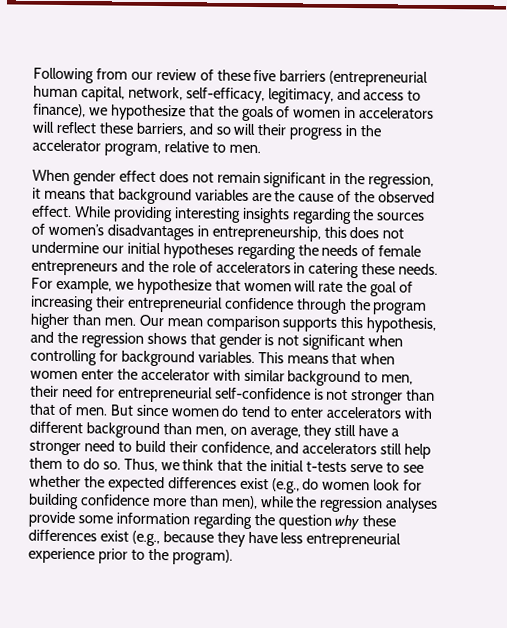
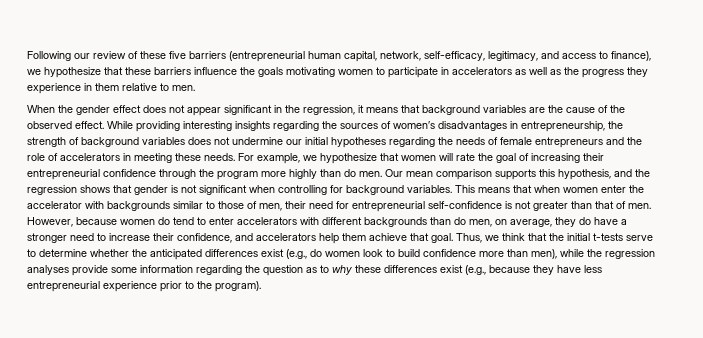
- Following from our review of these five barriers (entrepreneurial human capital, network, self-efficacy, legitimacy, and access to finance), we hypothesize that the goals of women in accelerators will reflect these barriers, and so will their progress in the accelerator program, relative to men.
+ Following our review of these five barriers (entrepreneurial human capital, network, self-efficacy, legitimacy, and access to finance), we hypothesize that these barriers influence the goals motivating women to participate in accelerators as well as the progress they experience in them relative to men.
- When gender effect does not remain significant in the regression, it means that background variables are the cause of the observed effect.
+ When the gender effect does not appear significant in the regression, it means that background variables are the cause of the observed effect.
- While providing interesting insights regarding the sources of women’s disadvantages in entrepreneurship, this does not undermine our initial hypotheses regarding the needs of female entrepreneurs and the role of accelerators in catering these needs.
+ While providing interesting insights regarding the sources of women’s disadvantages in entrepreneurship, the strength of background variables does not undermine our initial hypotheses regarding the needs of female entrepreneurs and the role of accelerators in meeting these needs.
- For example, we hypothesize that women will rate the goal of increasing their entrepreneurial confidence through the program higher than men.
+ For example, we hypothesize that women will rate the goal of increasing their entrepreneurial confidence through the program more highly than do men.
- This means that when women enter the accelerator with similar background to men, their need for entrepreneurial self-confidence is not stronger than that of men.
+ This means that when women enter the accelerator with backgrounds similar to those of men, their need for entrepreneurial self-confidence is not greater than that of men.
- But since women do tend to enter accelerators with different background than men, on average, they still have a stronger need to build their confidence, and accelerators still help them to do so.
+ However, because women do tend to enter accelerators with different backgrounds than do men, on average, they do have a stronger need to increase their confidence, and accelerators help them achieve that goal.
- Thus, we think that the initial t-tests serve to see whether the expected differences exist (e.g., do women look for building confidence more than men), while the regression analyses provide some information regarding the question why these differences exist (e.g., because they have less entrepreneurial experience prior to the program).
+ Thus, we think that the initial t-tests serve to determine whether the anticipated differences exist (e.g., do women look to build confidence more than men), while the regression analyses provide some information regarding the question as to why these differences exist (e.g., because they have less entrepreneurial experience prior to the program).

